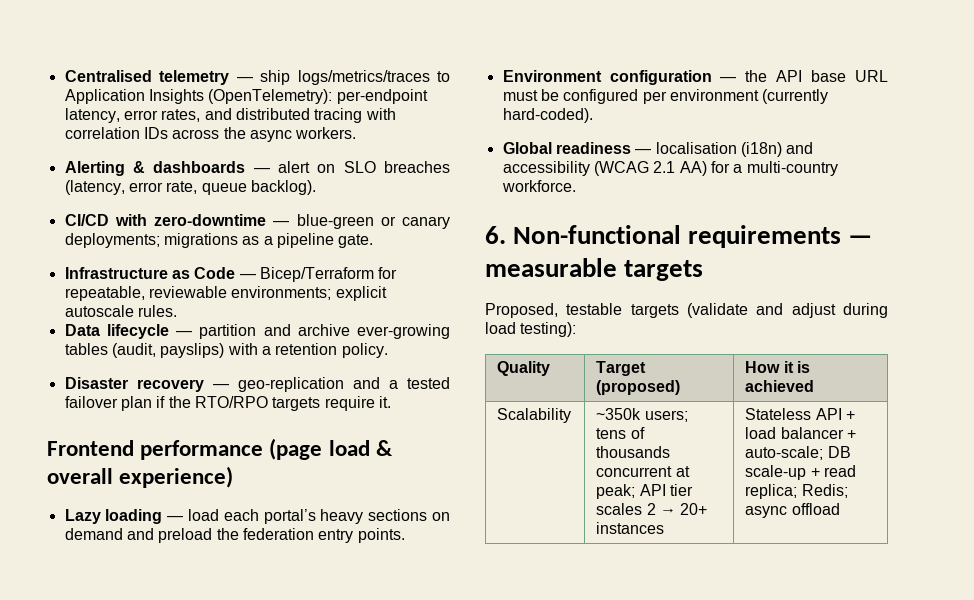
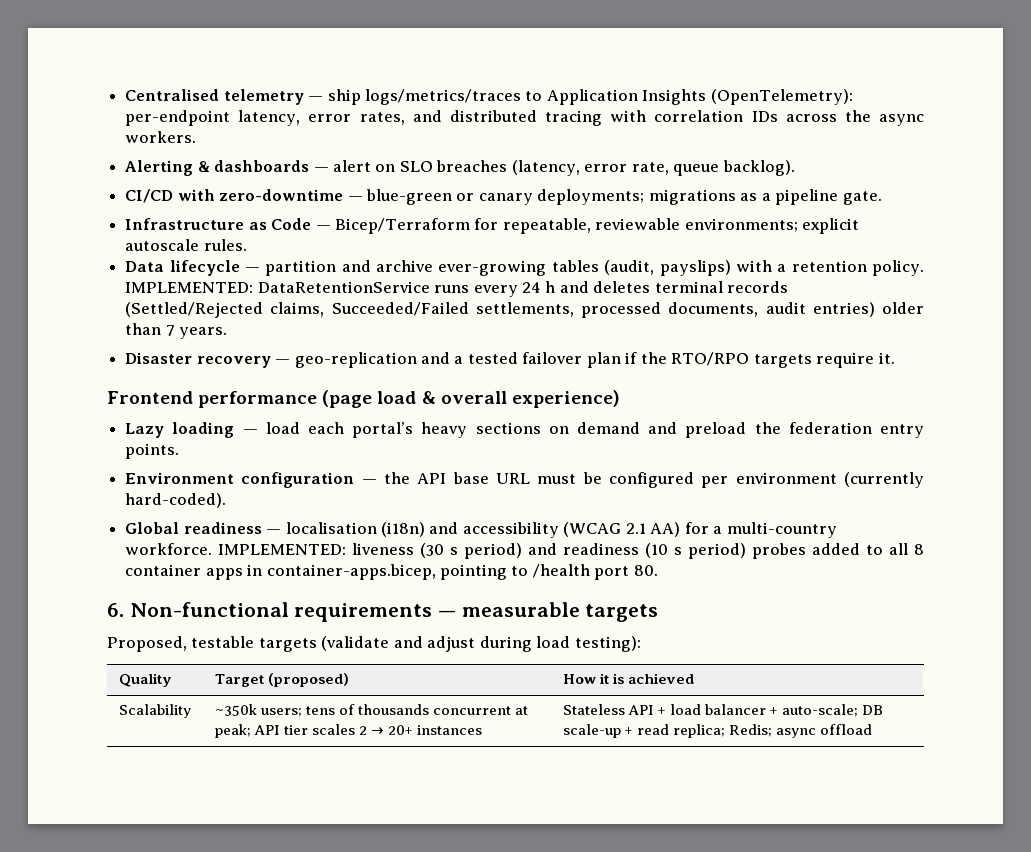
+ IMPLEMENTED: DataRetentionService runs every 24 h and deletes terminal records (Settled/Rejected claims, Succeeded/Failed settlements, processed documents, audit entries) older than 7 years.
+ IMPLEMENTED: liveness (30 s period) and readiness (10 s period) probes added to all 8 container apps in container-apps.bicep, pointing to /health port 80.

